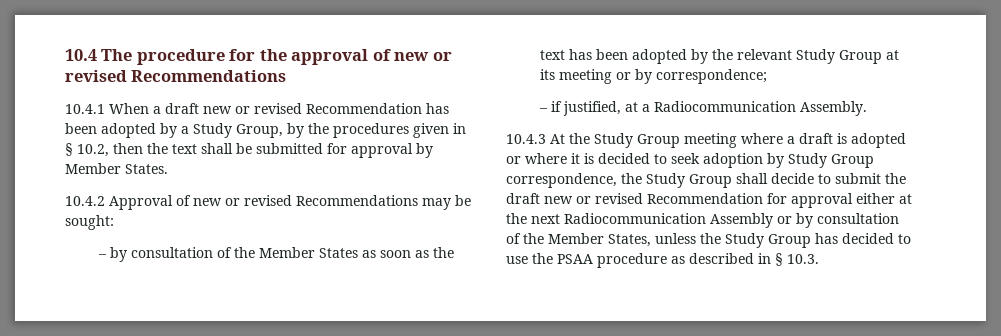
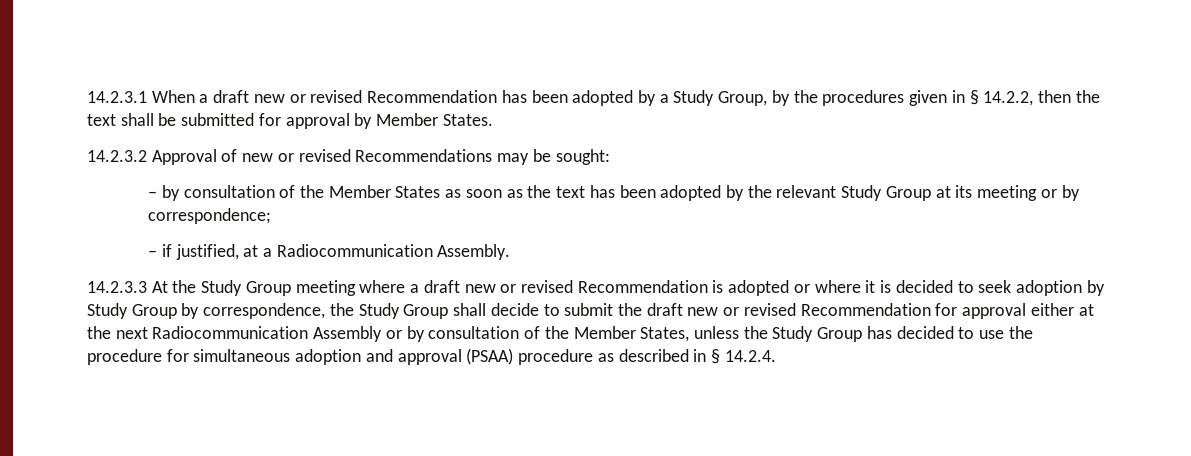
- 10.4 The procedure for the approval of new or revised Recommendations
- 10.4.1 When a draft new or revised Recommendation has been adopted by a Study Group, by the procedures given in § 10.2, then the text shall be submitted for approval by Member States.
+ 14.2.3.1 When a draft new or revised Recommendation has been adopted by a Study Group, by the procedures given in § 14.2.2, then the text shall be submitted for approval by Member States.
- 10.4.2 Approval of new or revised Recommendations may be sought:
+ 14.2.3.2 Approval of new or revised Recommendations may be sought:
- 10.4.3 At the Study Group meeting where a draft is adopted or where it is decided to seek adoption by Study Group correspondence, the Study Group shall decide to submit the draft new or revised Recommendation for approval either at the next Radiocommunication Assembly or by consultation of the Member States, unless the Study Group has decided to use the PSAA procedure as described in § 10.3.
+ 14.2.3.3 At the Study Group meeting where a draft new or revised Recommendation is adopted or where it is decided to seek adoption by Study Group by correspondence, the Study Group shall decide to submit the draft new or revised Recommendation for approval either at the next Radiocommunication Assembly or by consultation of the Member States, unless the Study Group has decided to use the procedure for simultaneous adoption and approval (PSAA) procedure as described in § 14.2.4.

